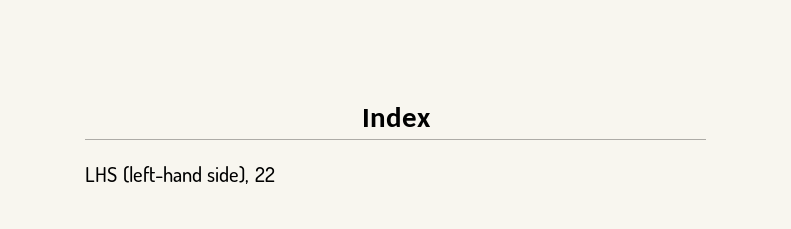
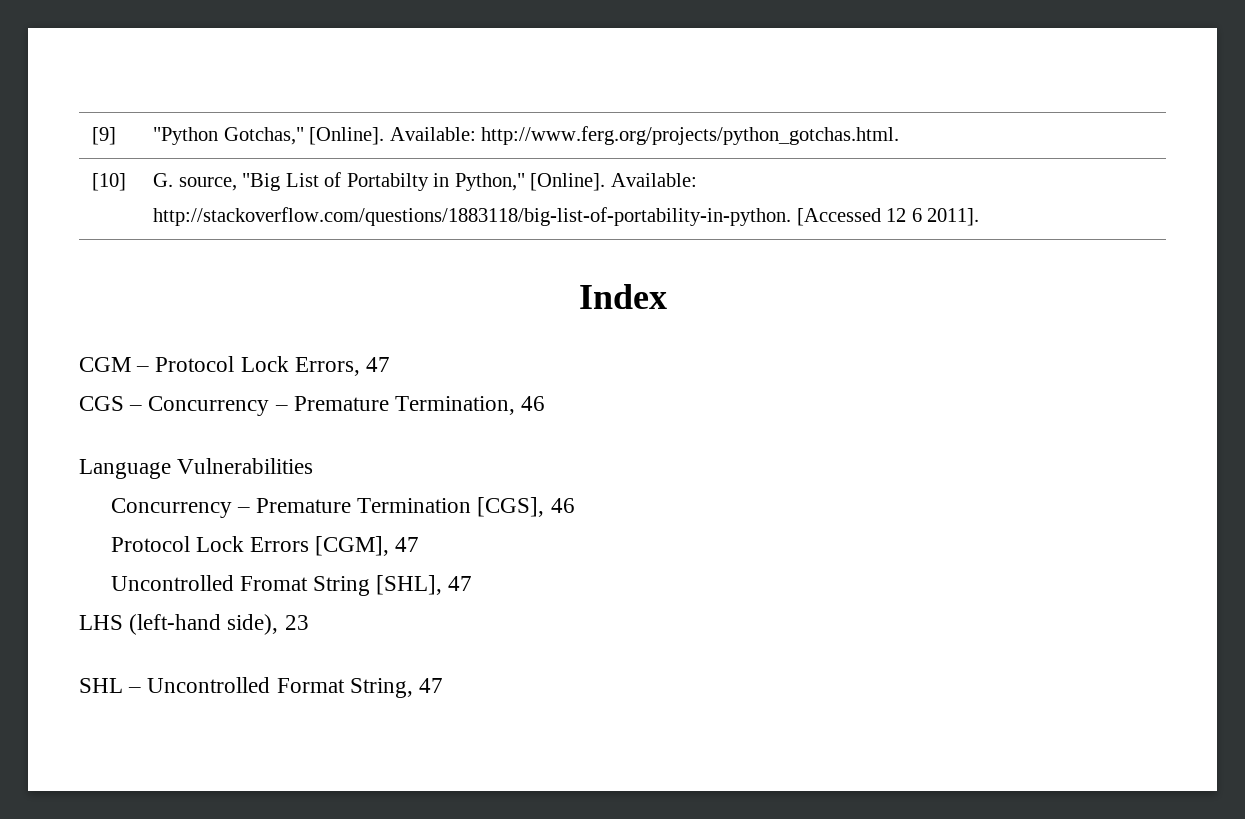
+ [9] | "Python Gotchas," [Online]. Available: http://www.ferg.org/projects/python_gotchas.html.
+ [10] | G. source, "Big List of Portabilty in Python," [Online]. Available: http://stackoverflow.com/questions/1883118/big-list-of-portability-in-python. [Accessed 12 6 2011].
  Index
- LHS (left-hand side), 22
+ CGM – Protocol Lock Errors, 47
+ CGS – Concurrency – Premature Termination, 46
+ Language Vulnerabilities
+ Concurrency – Premature Termination [CGS], 46
+ Protocol Lock Errors [CGM], 47
+ Uncontrolled Fromat String [SHL], 47
+ LHS (left-hand side), 23
+ SHL – Uncontrolled Format String, 47

